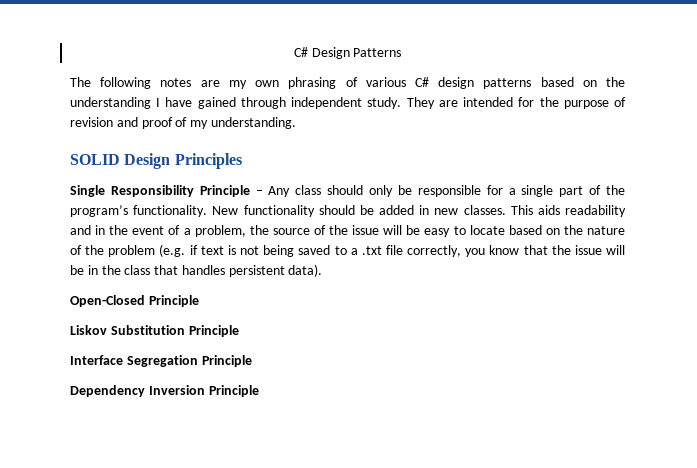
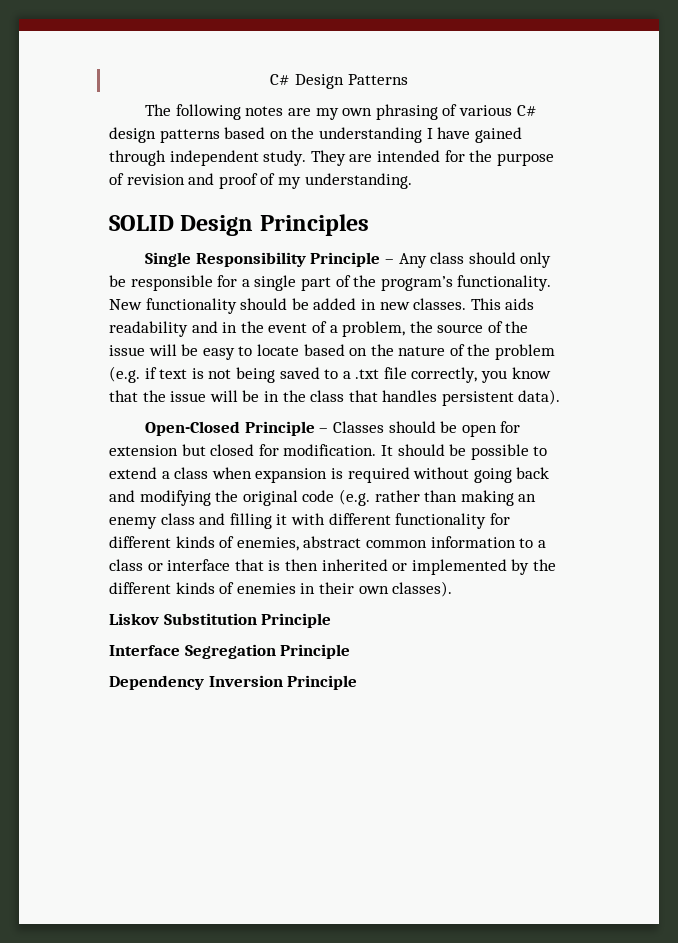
- Open-Closed Principle
+ Open-Closed Principle – Classes should be open for extension but closed for modification. It should be possible to extend a class when expansion is required without going back and modifying the original code (e.g. rather than making an enemy class and filling it with different functionality for different kinds of enemies, abstract common information to a class or interface that is then inherited or implemented by the different kinds of enemies in their own classes).

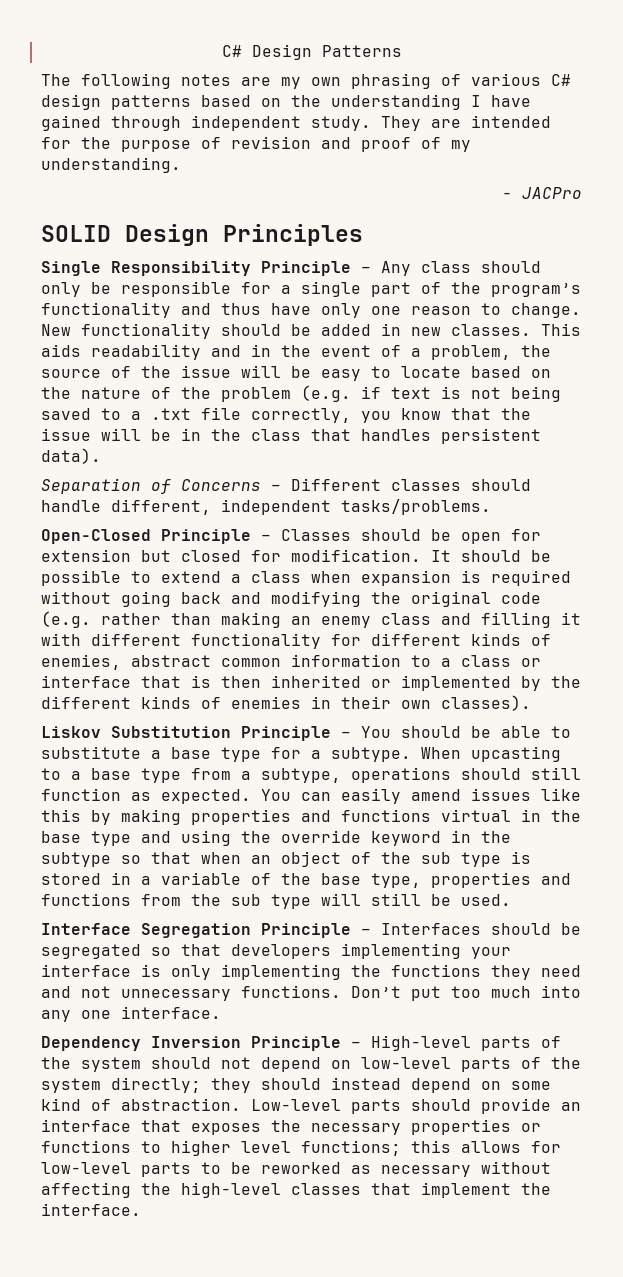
+ - JACPro
- Single Responsibility Principle – Any class should only be responsible for a single part of the program’s functionality.
+ Single Responsibility Principle – Any class should only be responsible for a single part of the program’s functionality and thus have only one reason to change.
+ Separation of Concerns – Different classes should handle different, independent tasks/problems.
- Liskov Substitution Principle
- Interface Segregation Principle
- Dependency Inversion Principle
+ Liskov Substitution Principle – You should be able to substitute a base type for a subtype. When upcasting to a base type from a subtype, operations should still function as expected. You can easily amend issues like this by making properties and functions virtual in the base type and using the override keyword in the subtype so that when an object of the sub type is stored in a variable of the base type, properties and functions from the sub type will still be used.
+ Interface Segregation Principle – Interfaces should be segregated so that developers implementing your interface is only implementing the functions they need and not unnecessary functions. Don’t put too much into any one interface.
+ Dependency Inversion Principle – High-level parts of the system should not depend on low-level parts of the system directly; they should instead depend on some kind of abstraction. Low-level parts should provide an interface that exposes the necessary properties or functions to higher level functions; this allows for low-level parts to be reworked as necessary without affecting the high-level classes that implement the interface.

